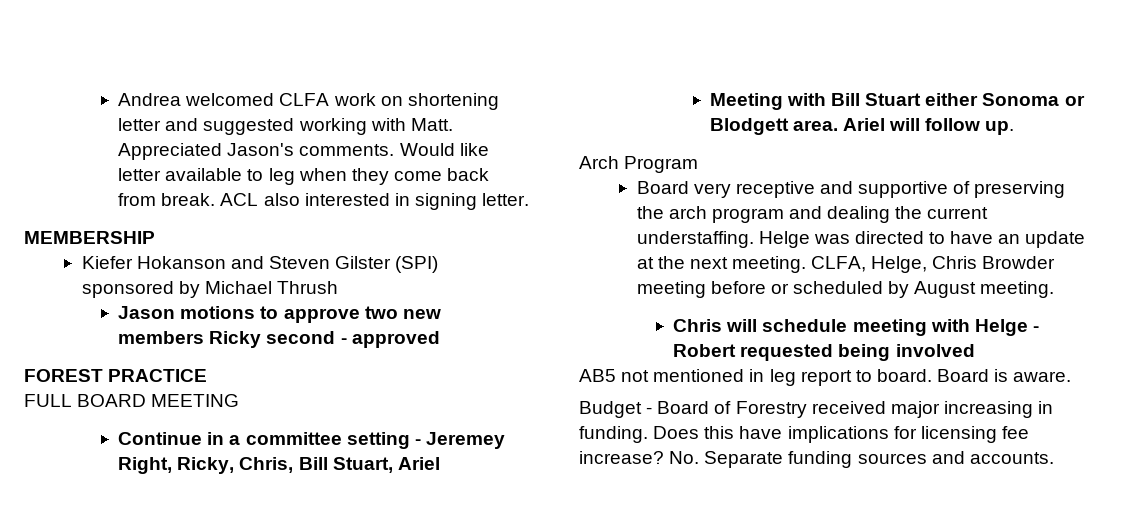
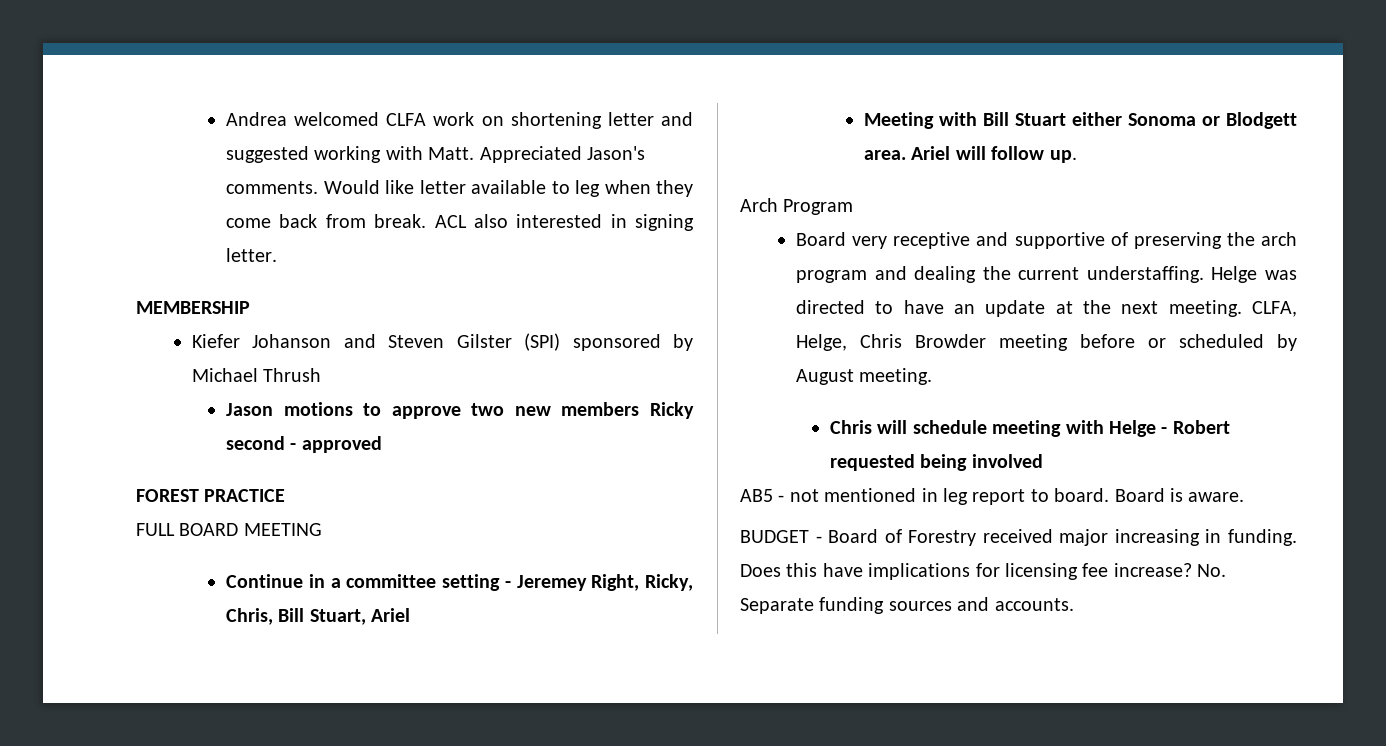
- Kiefer Hokanson and Steven Gilster (SPI) sponsored by Michael Thrush
+ Kiefer Johanson and Steven Gilster (SPI) sponsored by Michael Thrush
- AB5 not mentioned in leg report to board.
+ AB5 - not mentioned in leg report to board.
- Budget - Board of Forestry received major increasing in funding.
+ BUDGET - Board of Forestry received major increasing in funding.

